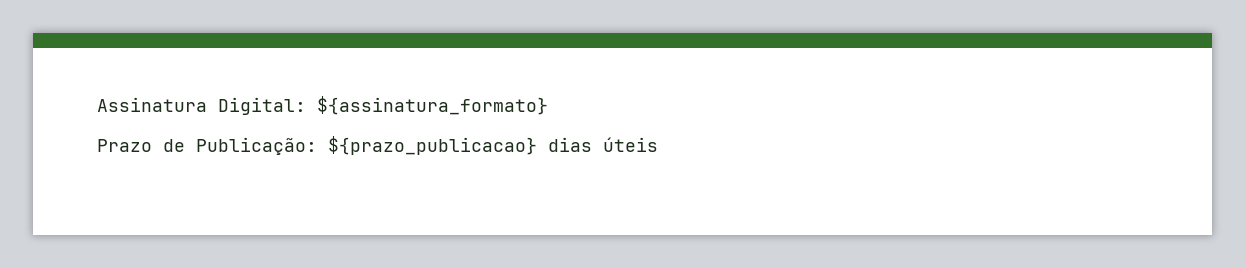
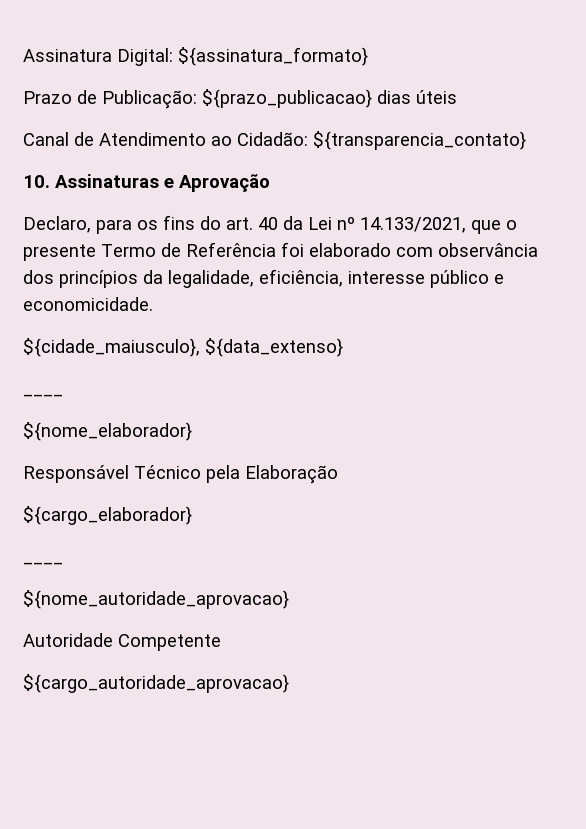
+ Canal de Atendimento ao Cidadão: ${transparencia_contato}
+ 10. Assinaturas e Aprovação
+ Declaro, para os fins do art. 40 da Lei nº 14.133/2021, que o presente Termo de Referência foi elaborado com observância dos princípios da legalidade, eficiência, interesse público e economicidade.
+ ${cidade_maiusculo}, ${data_extenso}
+ ____
+ ${nome_elaborador}
+ Responsável Técnico pela Elaboração
+ ${cargo_elaborador}
+ ____
+ ${nome_autoridade_aprovacao}
+ Autoridade Competente
+ ${cargo_autoridade_aprovacao}

